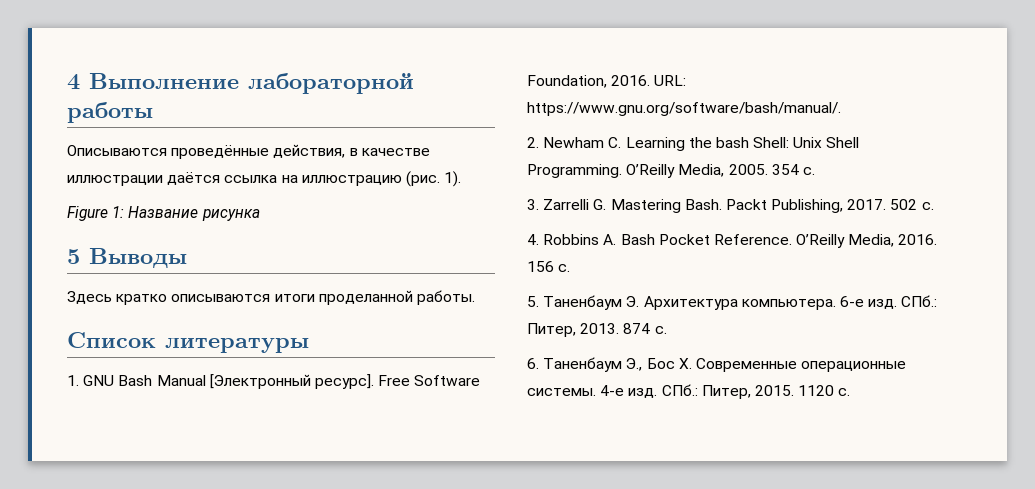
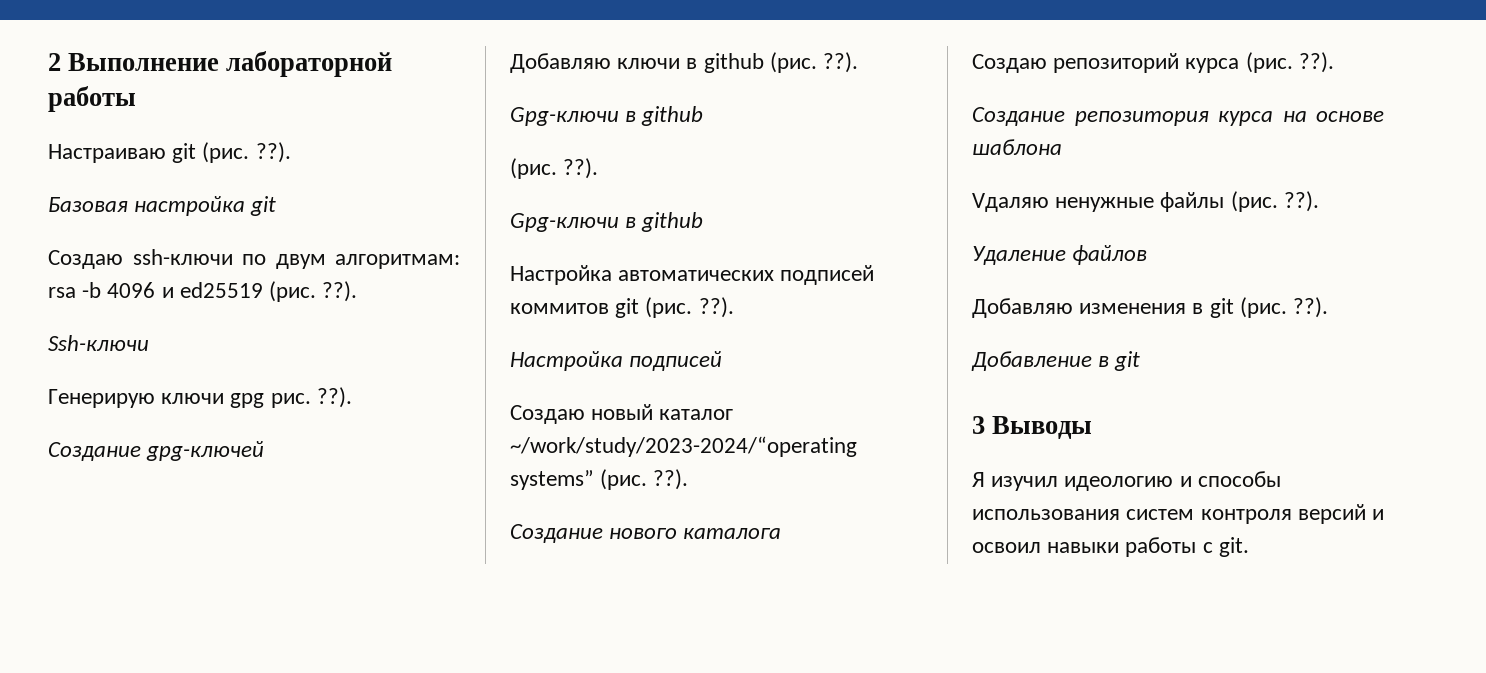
- 4 Выполнение лабораторной работы
+ 2 Выполнение лабораторной работы
- Описываются проведённые действия, в качестве иллюстрации даётся ссылка на иллюстрацию (рис. 1).
- Figure 1: Название рисунка
- 5 Выводы
- Здесь кратко описываются итоги проделанной работы.
- Список литературы
- 1. GNU Bash Manual [Электронный ресурс]. Free Software Foundation, 2016. URL: https://www.gnu.org/software/bash/manual/.
- 2. Newham C. Learning the bash Shell: Unix Shell Programming. O’Reilly Media, 2005. 354 с.
- 3. Zarrelli G. Mastering Bash. Packt Publishing, 2017. 502 с.
- 4. Robbins A. Bash Pocket Reference. O’Reilly Media, 2016. 156 с.
- 5. Таненбаум Э. Архитектура компьютера. 6-е изд. СПб.: Питер, 2013. 874 с.
- 6. Таненбаум Э., Бос Х. Современные операционные системы. 4-е изд. СПб.: Питер, 2015. 1120 с.
+ Настраиваю git (рис. ??).
+ Базовая настройка git
+ Создаю ssh-ключи по двум алгоритмам: rsa -b 4096 и ed25519 (рис. ??).
+ Ssh-ключи
+ Генерирую ключи gpg рис. ??).
+ Создание gpg-ключей
+ Добавляю ключи в github (рис. ??).
+ Gpg-ключи в github
+ (рис. ??).
+ Gpg-ключи в github
+ Настройка автоматических подписей коммитов git (рис. ??).
+ Настройка подписей
+ Cоздаю новый каталог ~/work/study/2023-2024/“operating systems” (рис. ??).
+ Cоздание нового каталога
+ Cоздаю репозиторий курса (рис. ??).
+ Создание репозитория курса на основе шаблона
+ Vдаляю ненужные файлы (рис. ??).
+ Удаление файлов
+ Добавляю изменения в git (рис. ??).
+ Добавление в git
+ 3 Выводы
+ Я изучил идеологию и способы использования систем контроля версий и oсвоил навыки работы с git.

